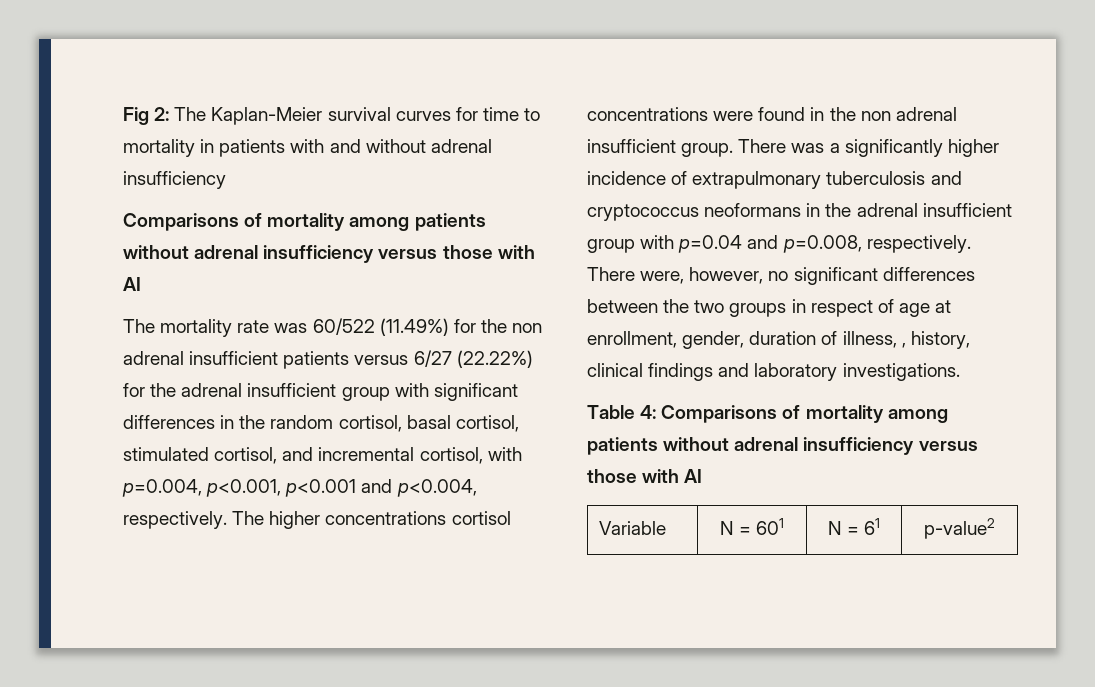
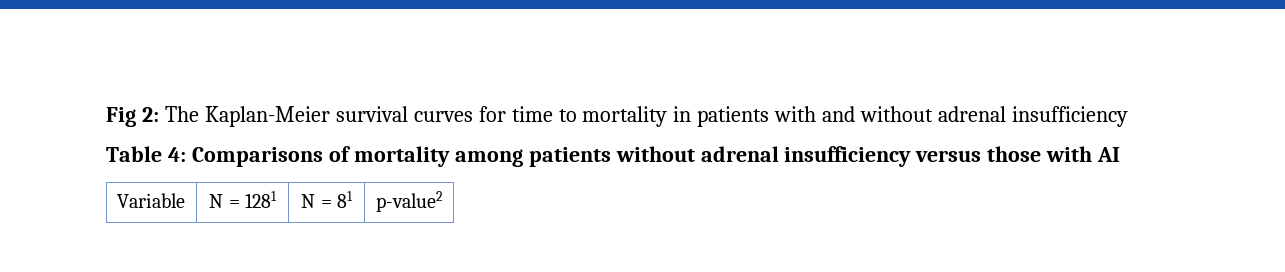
  Fig 2: The Kaplan-Meier survival curves for time to mortality in patients with and without adrenal insufficiency
- Comparisons of mortality among patients without adrenal insufficiency versus those with AI
- The mortality rate was 60/522 (11.49%) for the non adrenal insufficient patients versus 6/27 (22.22%) for the adrenal insufficient group with significant differences in the random cortisol, basal cortisol, stimulated cortisol, and incremental cortisol, with p=0.004, p<0.001, p<0.001 and p<0.004, respectively. The higher concentrations cortisol concentrations were found in the non adrenal insufficient group. There was a significantly higher incidence of extrapulmonary tuberculosis and cryptococcus neoformans in the adrenal insufficient group with p=0.04 and p=0.008, respectively. There were, however, no significant differences between the two groups in respect of age at enrollment, gender, duration of illness, , history, clinical findings and laboratory investigations.
- Variable | N = 601 | N = 61 | p-value2
+ Variable | N = 1281 | N = 81 | p-value2

